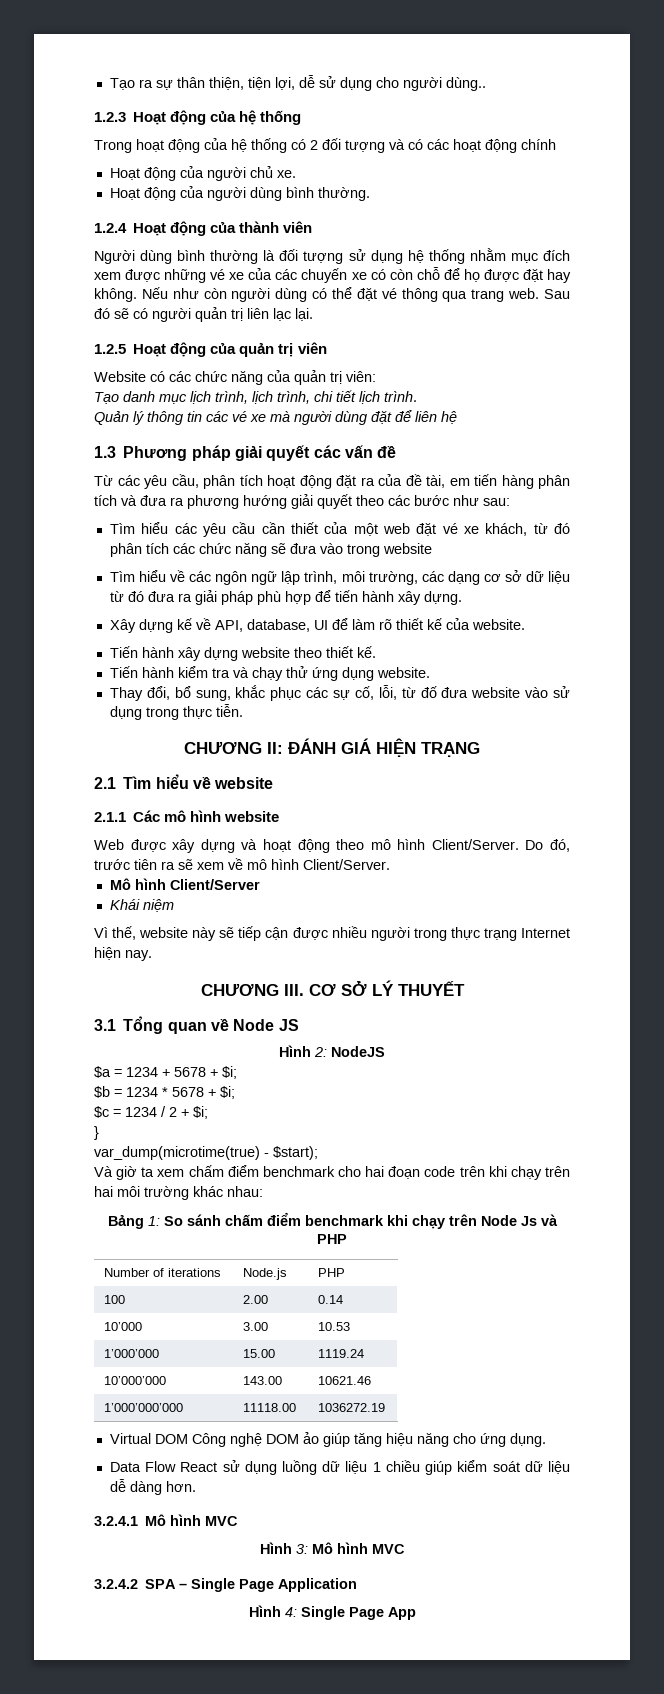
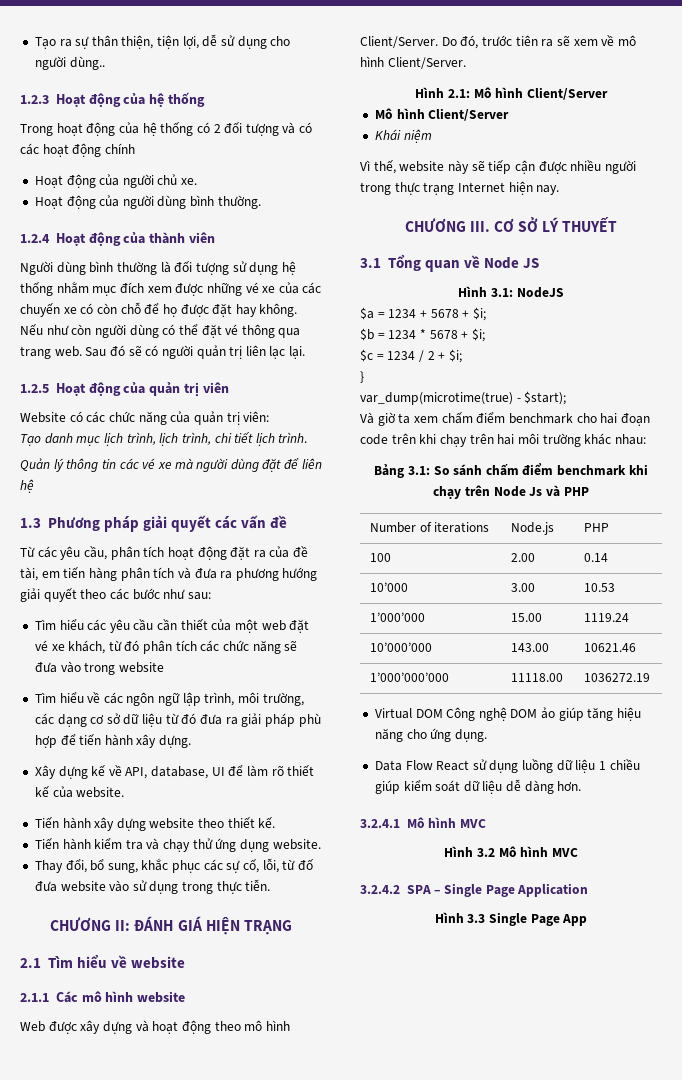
+ Hình 2.1: Mô hình Client/Server
- Hình 2: NodeJS
+ Hình 3.1: NodeJS
- Bảng 1: So sánh chấm điểm benchmark khi chạy trên Node Js và PHP
+ Bảng 3.1: So sánh chấm điểm benchmark khi chạy trên Node Js và PHP
- Hình 3: Mô hình MVC
+ Hình 3.2 Mô hình MVC
- Hình 4: Single Page App
+ Hình 3.3 Single Page App

